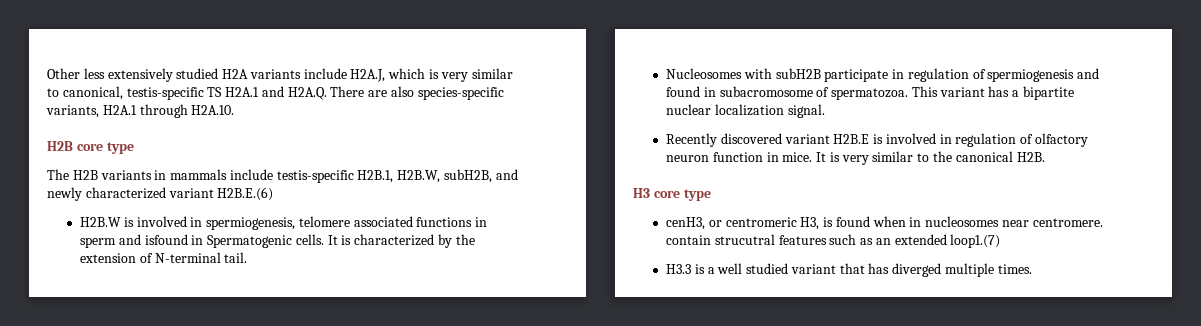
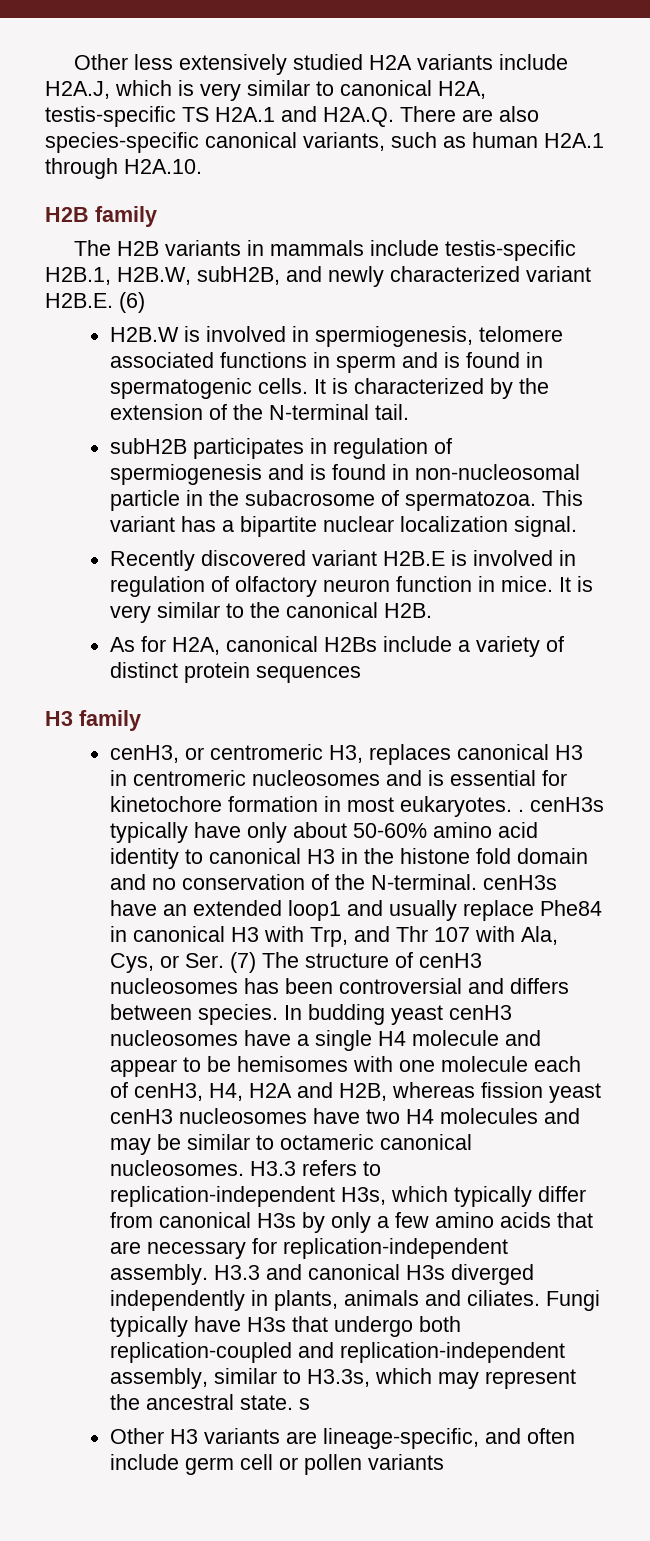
- Other less extensively studied H2A variants include H2A.J, which is very similar to canonical, testis-specific TS H2A.1 and H2A.Q. There are also species-specific variants, H2A.1 through H2A.10.
+ Other less extensively studied H2A variants include H2A.J, which is very similar to canonical H2A, testis-specific TS H2A.1 and H2A.Q. There are also species-specific canonical variants, such as human H2A.1 through H2A.10.
- H2B core type
+ H2B family
- The H2B variants in mammals include testis-specific H2B.1, H2B.W, subH2B, and newly characterized variant H2B.E.(6)
+ The H2B variants in mammals include testis-specific H2B.1, H2B.W, subH2B, and newly characterized variant H2B.E. (6)
- H2B.W is involved in spermiogenesis, telomere associated functions in sperm and isfound in Spermatogenic cells.
+ H2B.W is involved in spermiogenesis, telomere associated functions in sperm and is found in spermatogenic cells.
- It is characterized by the extension of N-terminal tail.
+ It is characterized by the extension of the N-terminal tail.
- Nucleosomes with subH2B participate in regulation of spermiogenesis and found in subacromosome of spermatozoa.
+ subH2B participates in regulation of spermiogenesis and is found in non-nucleosomal particle in the subacrosome of spermatozoa.
- H3 core type
+ As for H2A, canonical H2Bs include a variety of distinct protein sequences
+ H3 family
- cenH3, or centromeric H3, is found when in nucleosomes near centromere. contain strucutral features such as an extended loop1.(7)
- H3.3 is a well studied variant that has diverged multiple times.
+ cenH3, or centromeric H3, replaces canonical H3 in centromeric nucleosomes and is essential for kinetochore formation in most eukaryotes. . cenH3s typically have only about 50-60% amino acid identity to canonical H3 in the histone fold domain and no conservation of the N-terminal. cenH3s have an extended loop1 and usually replace Phe84 in canonical H3 with Trp, and Thr 107 with Ala, Cys, or Ser. (7) The structure of cenH3 nucleosomes has been controversial and differs between species. In budding yeast cenH3 nucleosomes have a single H4 molecule and appear to be hemisomes with one molecule each of cenH3, H4, H2A and H2B, whereas fission yeast cenH3 nucleosomes have two H4 molecules and may be similar to octameric canonical nucleosomes. H3.3 refers to replication-independent H3s, which typically differ from canonical H3s by only a few amino acids that are necessary for replication-independent assembly. H3.3 and canonical H3s diverged independently in plants, animals and ciliates. Fungi typically have H3s that undergo both replication-coupled and replication-independent assembly, similar to H3.3s, which may represent the ancestral state. s
+ Other H3 variants are lineage-specific, and often include germ cell or pollen variants

